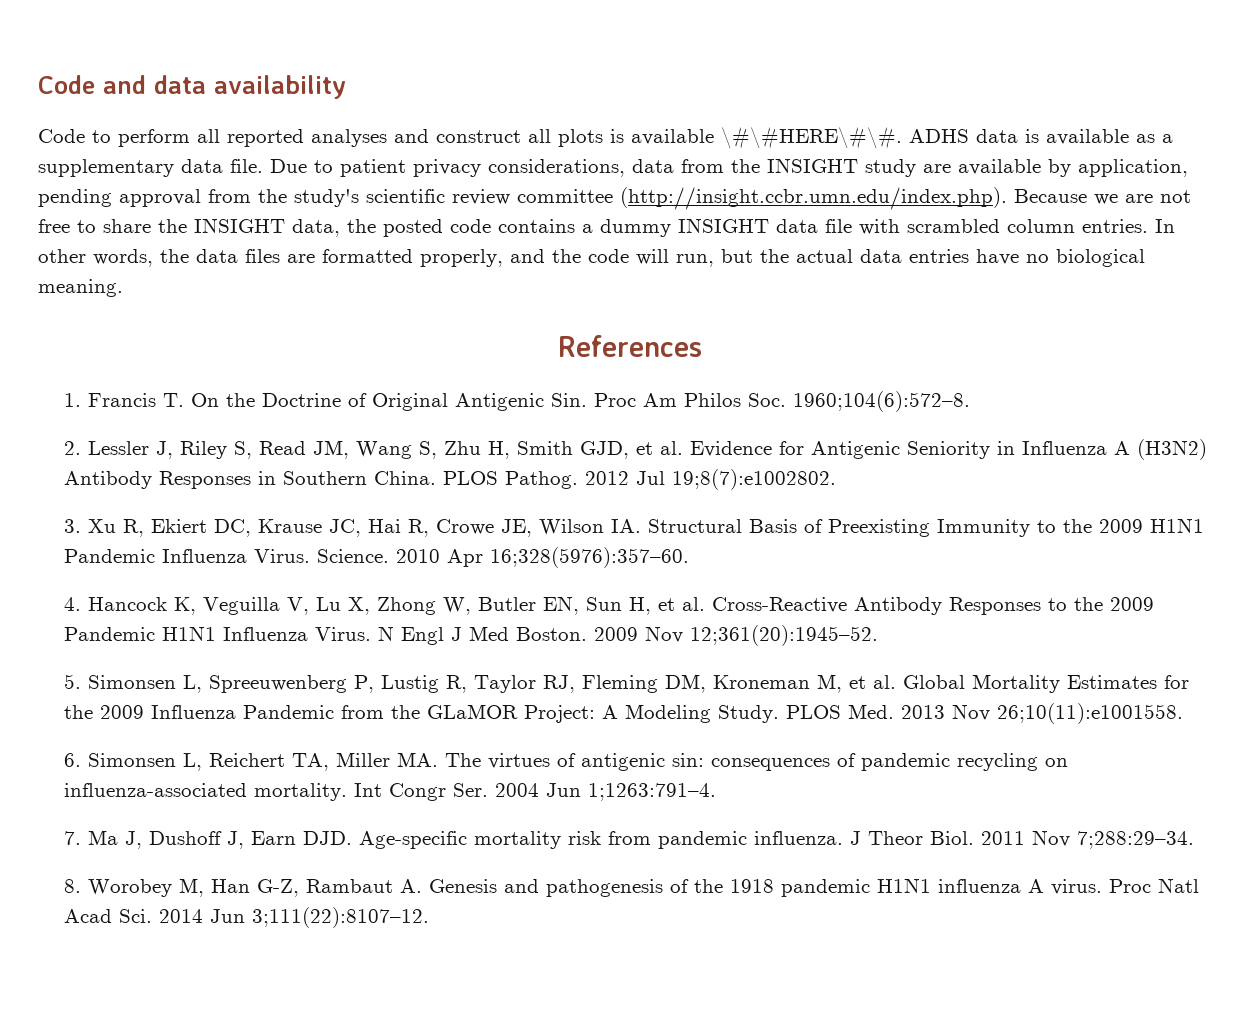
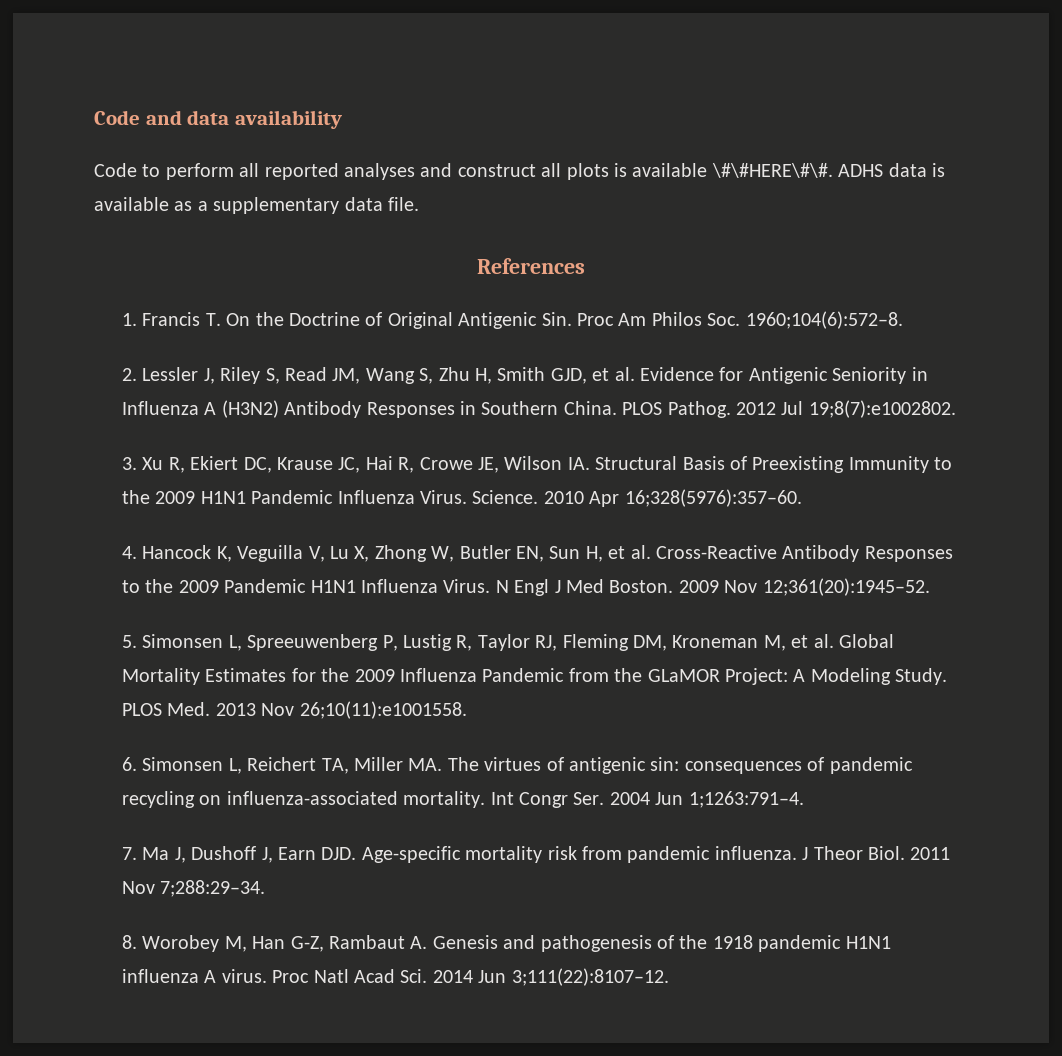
- Due to patient privacy considerations, data from the INSIGHT study are available by application, pending approval from the study's scientific review committee (http://insight.ccbr.umn.edu/index.php). Because we are not free to share the INSIGHT data, the posted code contains a dummy INSIGHT data file with scrambled column entries. In other words, the data files are formatted properly, and the code will run, but the actual data entries have no biological meaning.

